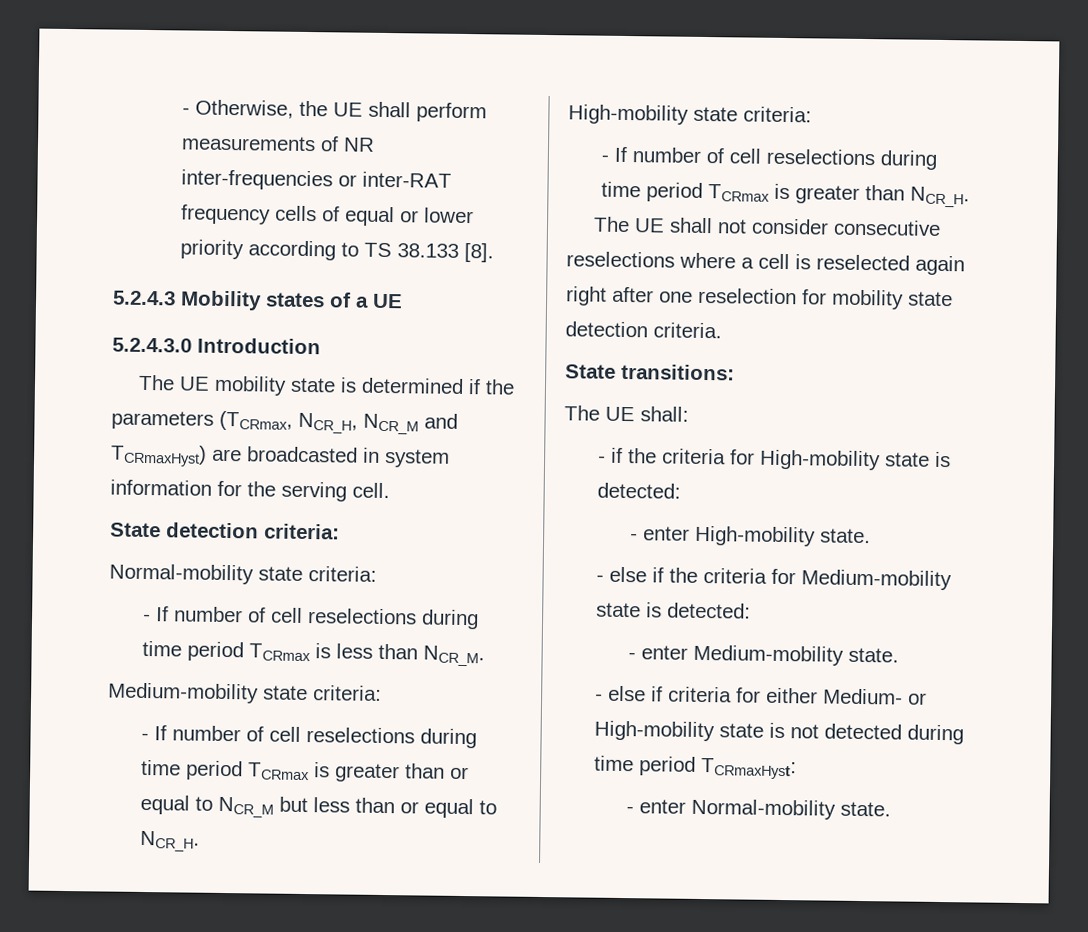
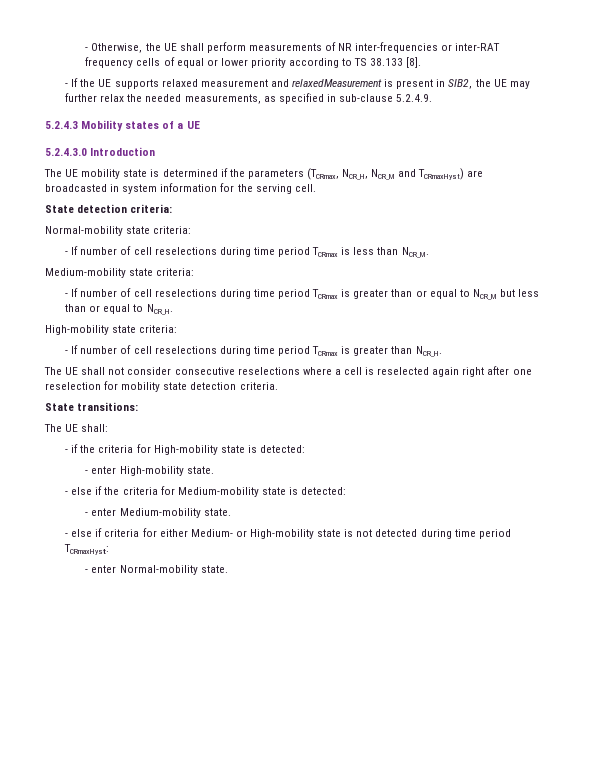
+ - If the UE supports relaxed measurement and relaxedMeasurement is present in SIB2, the UE may further relax the needed measurements, as specified in sub-clause 5.2.4.9.

